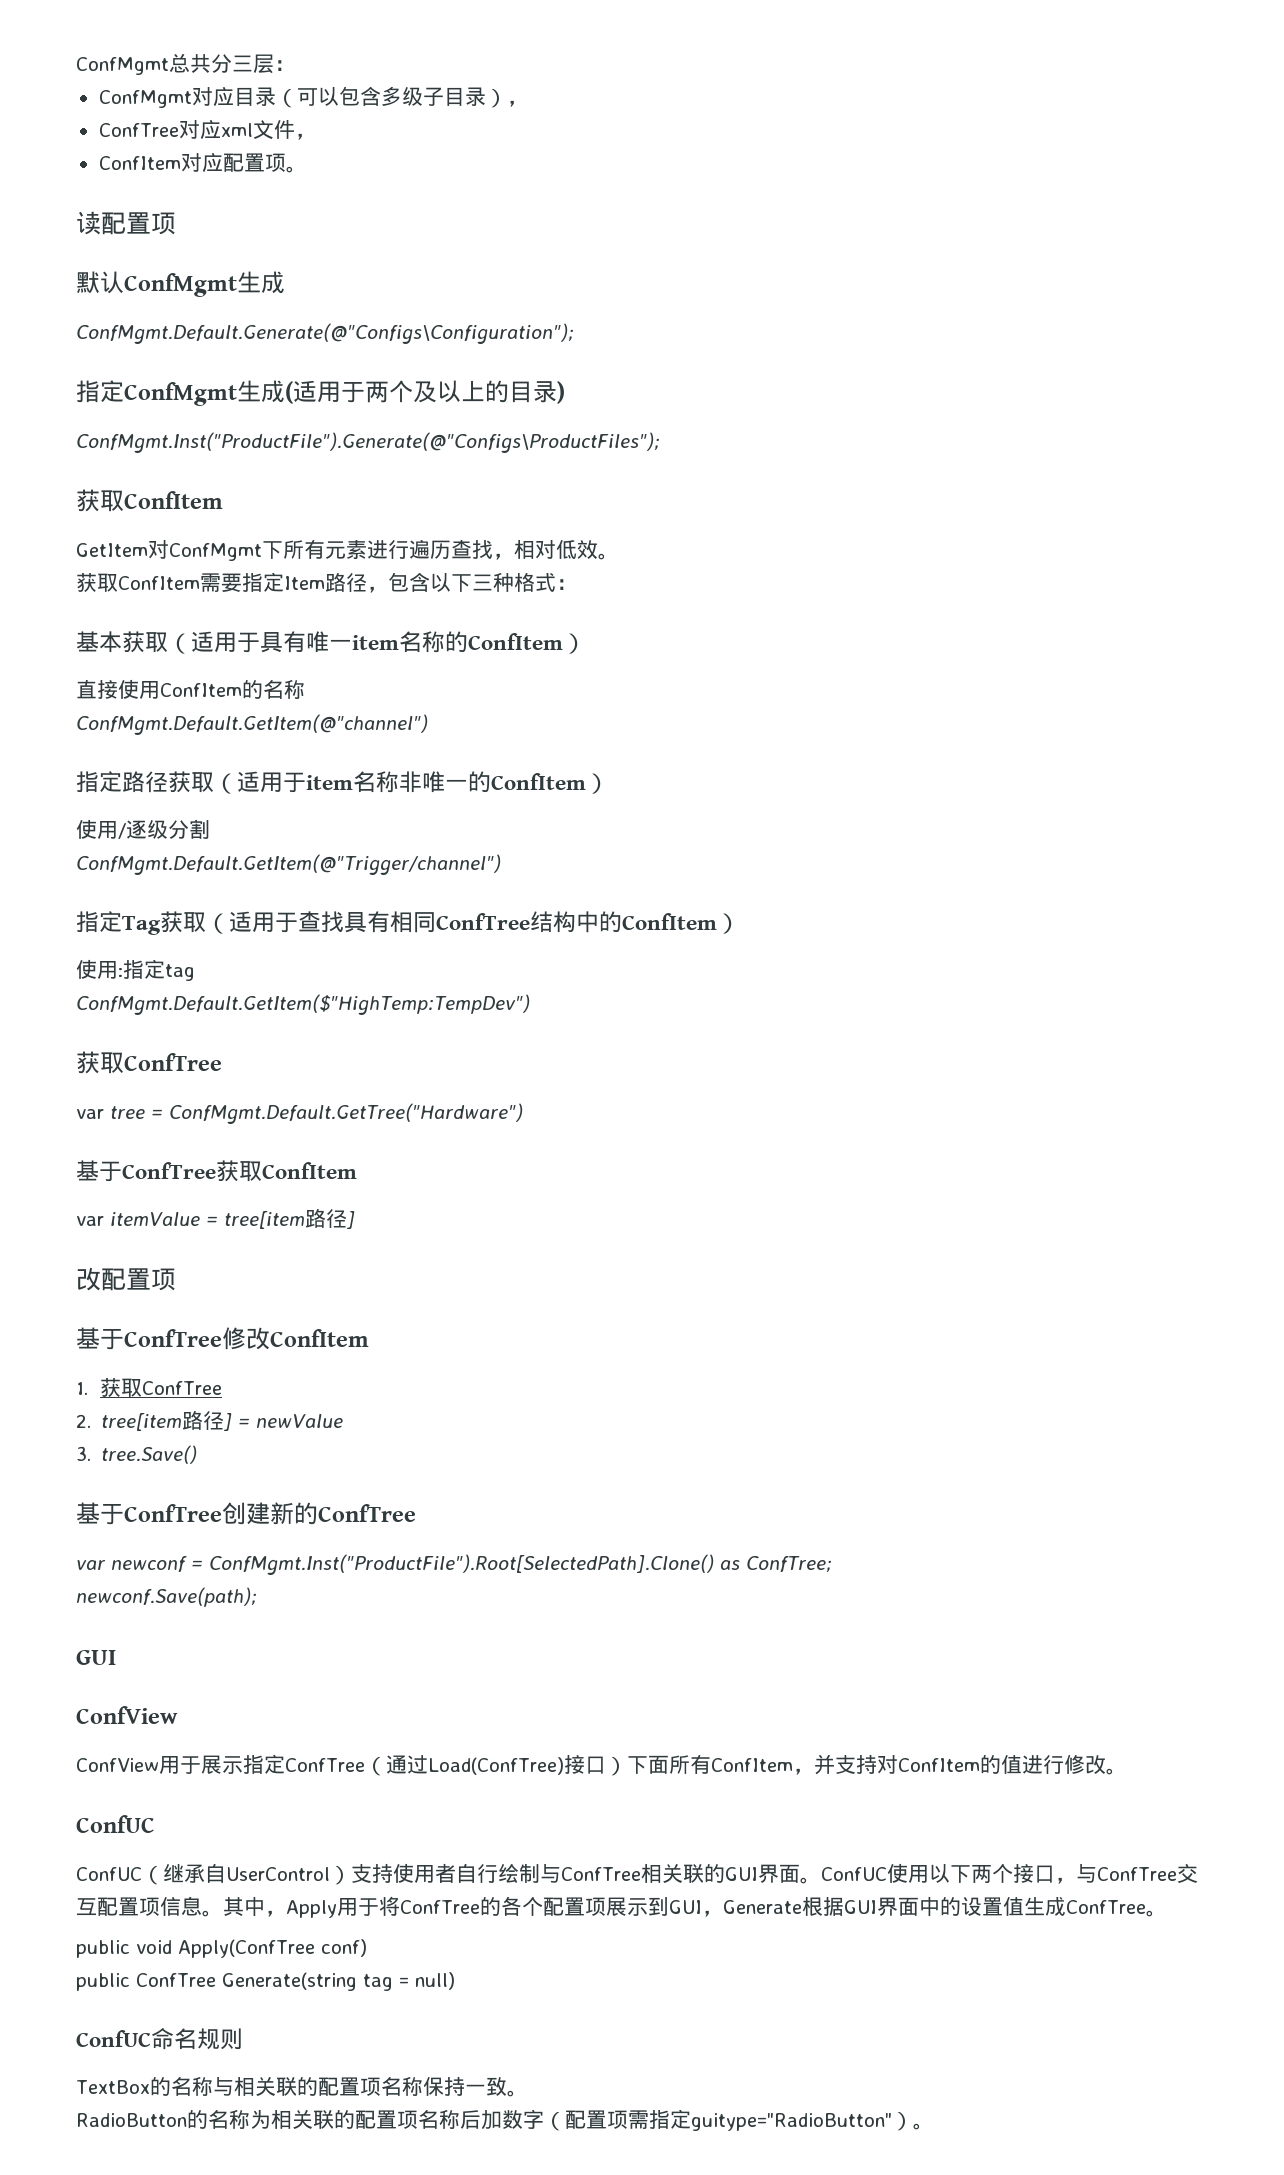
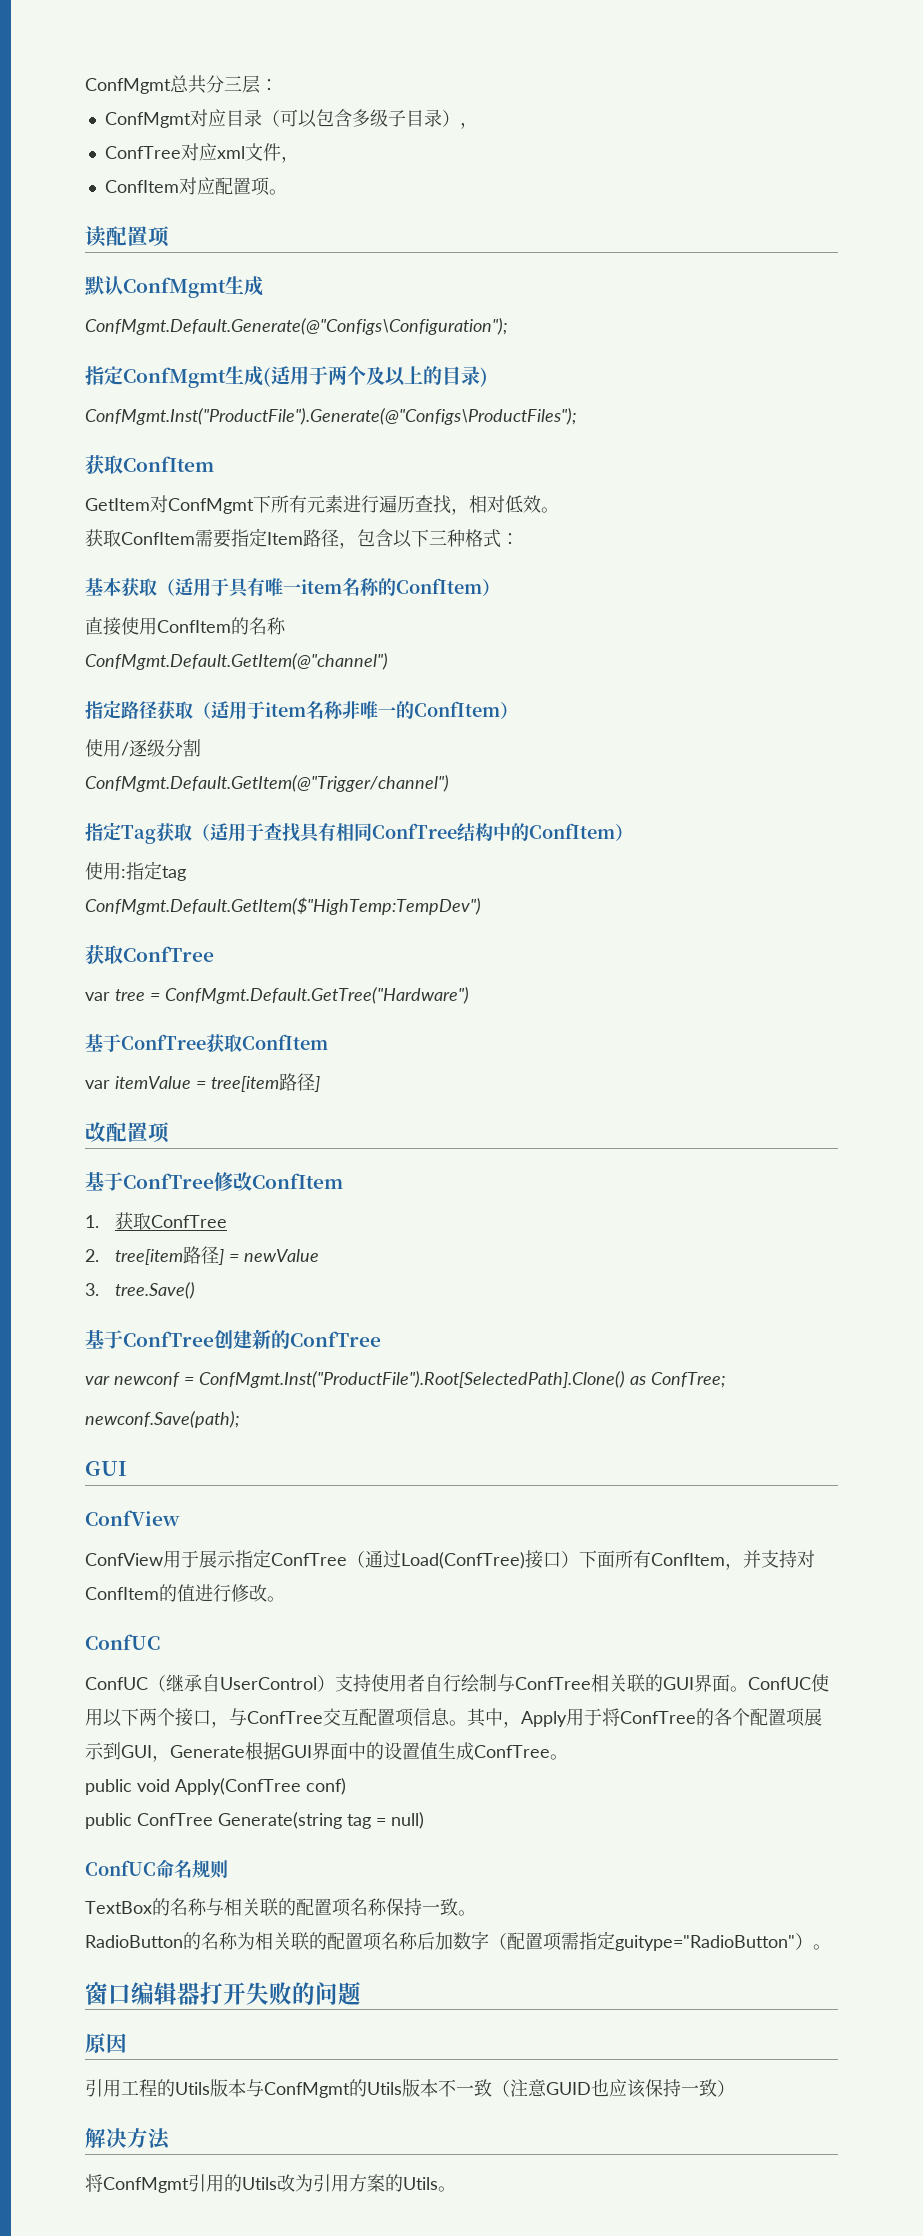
+ 窗口编辑器打开失败的问题
+ 原因
+ 引用工程的Utils版本与ConfMgmt的Utils版本不一致（注意GUID也应该保持一致）
+ 解决方法
+ 将ConfMgmt引用的Utils改为引用方案的Utils。

